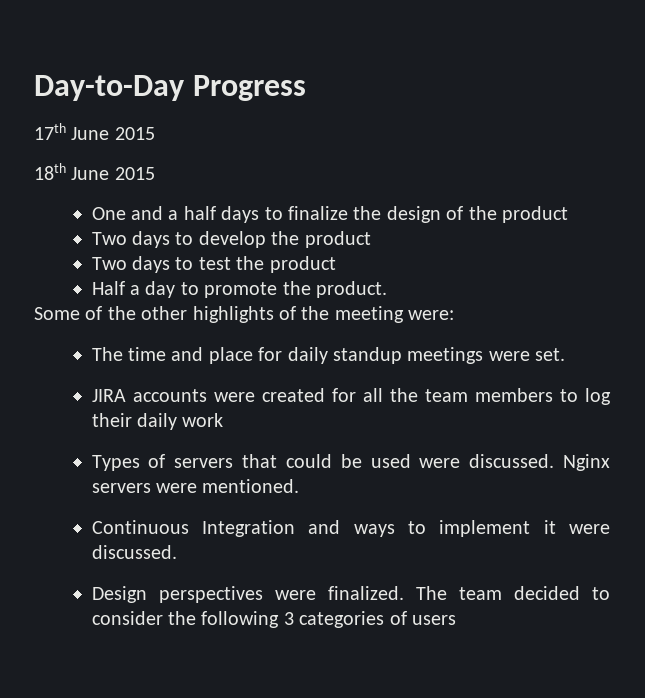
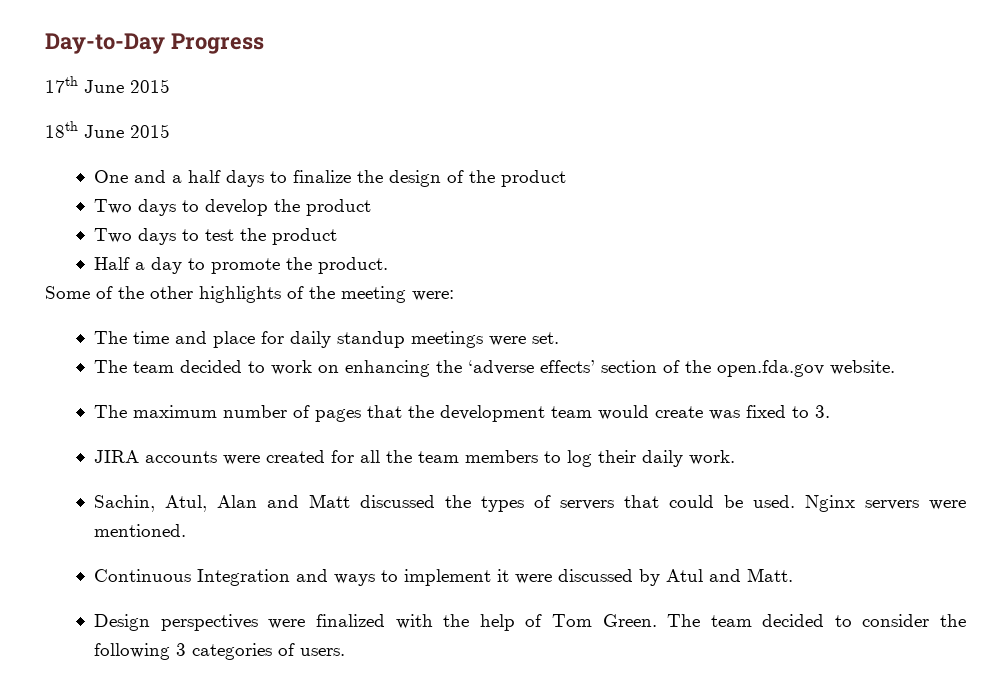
+ The team decided to work on enhancing the ‘adverse effects’ section of the open.fda.gov website.
+ The maximum number of pages that the development team would create was fixed to 3.
- JIRA accounts were created for all the team members to log their daily work
- Types of servers that could be used were discussed.
+ JIRA accounts were created for all the team members to log their daily work.
+ Sachin, Atul, Alan and Matt discussed the types of servers that could be used.
- Continuous Integration and ways to implement it were discussed.
- Design perspectives were finalized.
+ Continuous Integration and ways to implement it were discussed by Atul and Matt.
+ Design perspectives were finalized with the help of Tom Green.
- The team decided to consider the following 3 categories of users
+ The team decided to consider the following 3 categories of users.

